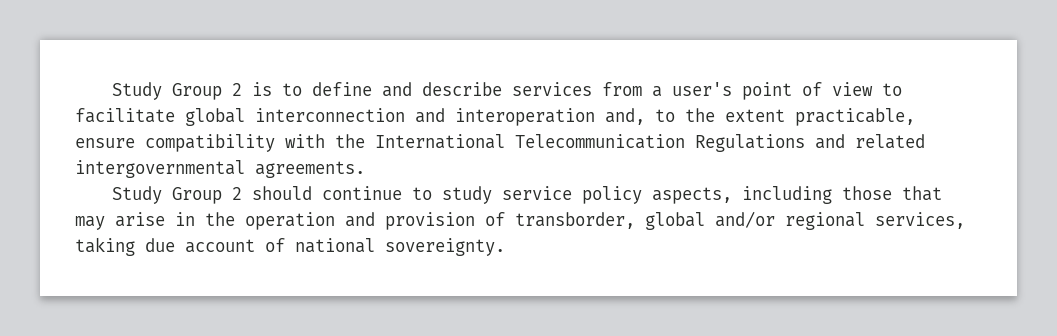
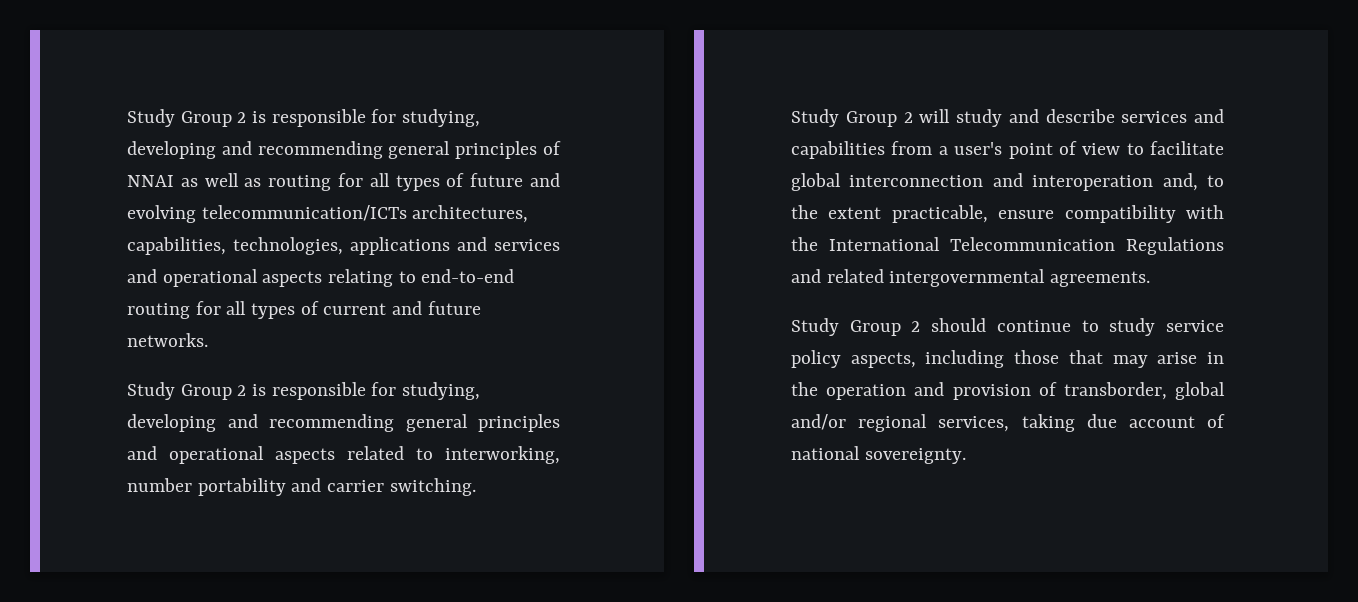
- Study Group 2 is to define and describe services from a user's point of view to facilitate global interconnection and interoperation and, to the extent practicable, ensure compatibility with the International Telecommunication Regulations and related intergovernmental agreements.
+ Study Group 2 is responsible for studying, developing and recommending general principles of NNAI as well as routing for all types of future and evolving telecommunication/ICTs architectures, capabilities, technologies, applications and services and operational aspects relating to end-to-end routing for all types of current and future networks.
+ Study Group 2 is responsible for studying, developing and recommending general principles and operational aspects related to interworking, number portability and carrier switching.
+ Study Group 2 will study and describe services and capabilities from a user's point of view to facilitate global interconnection and interoperation and, to the extent practicable, ensure compatibility with the International Telecommunication Regulations and related intergovernmental agreements.

